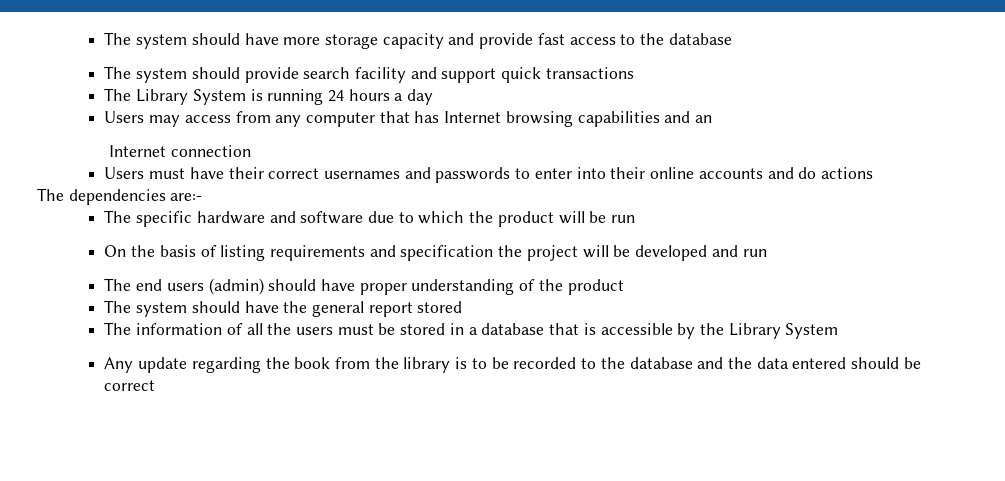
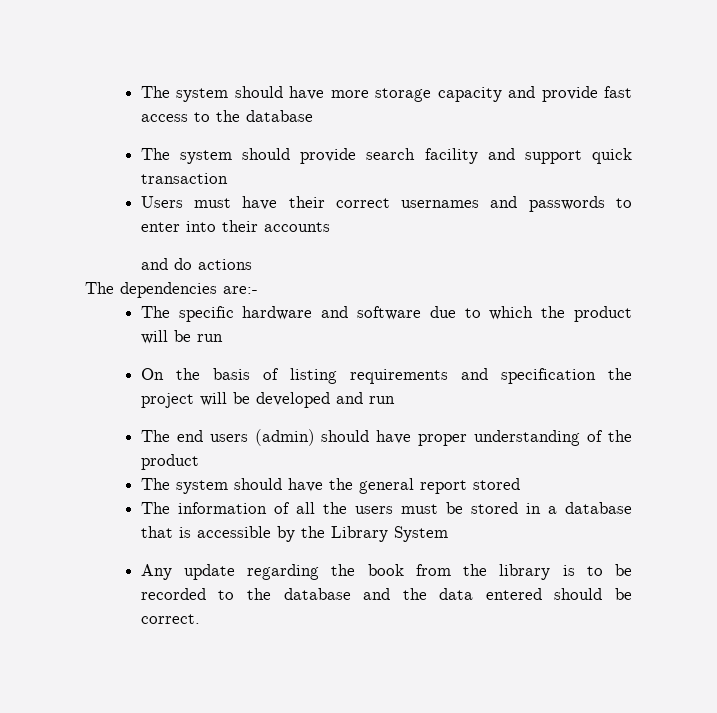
- The system should provide search facility and support quick transactions
- The Library System is running 24 hours a day
- Users may access from any computer that has Internet browsing capabilities and an
- Internet connection
+ The system should provide search facility and support quick transaction
- Users must have their correct usernames and passwords to enter into their online accounts and do actions
+ Users must have their correct usernames and passwords to enter into their accounts
+ and do actions
- Any update regarding the book from the library is to be recorded to the database and the data entered should be correct
+ Any update regarding the book from the library is to be recorded to the database and the data entered should be correct.

